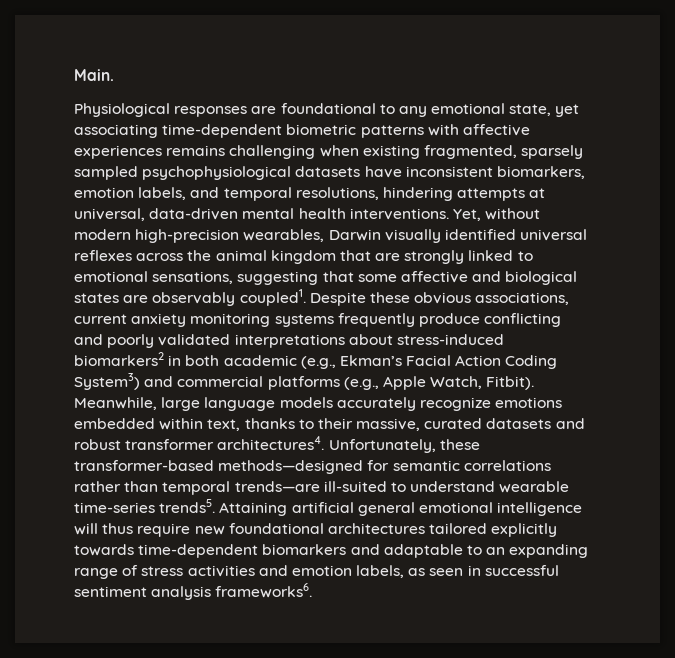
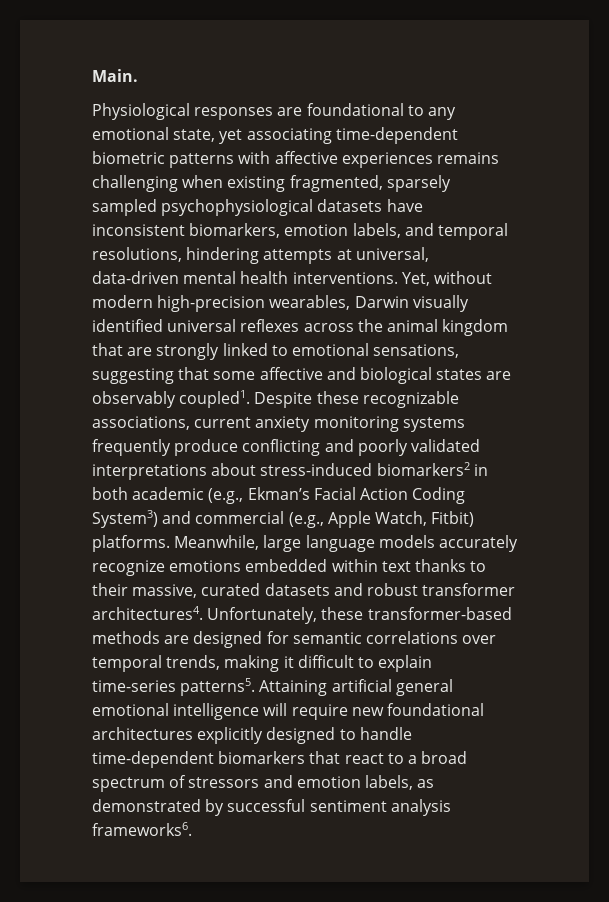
- Despite these obvious associations, current anxiety monitoring systems frequently produce conflicting and poorly validated interpretations about stress-induced biomarkers2 in both academic (e.g., Ekman’s Facial Action Coding System3) and commercial platforms (e.g., Apple Watch, Fitbit).
+ Despite these recognizable associations, current anxiety monitoring systems frequently produce conflicting and poorly validated interpretations about stress-induced biomarkers2 in both academic (e.g., Ekman’s Facial Action Coding System3) and commercial (e.g., Apple Watch, Fitbit) platforms.
- Meanwhile, large language models accurately recognize emotions embedded within text, thanks to their massive, curated datasets and robust transformer architectures4.
+ Meanwhile, large language models accurately recognize emotions embedded within text thanks to their massive, curated datasets and robust transformer architectures4.
- Unfortunately, these transformer-based methods—designed for semantic correlations rather than temporal trends—are ill-suited to understand wearable time-series trends5.
+ Unfortunately, these transformer-based methods are designed for semantic correlations over temporal trends, making it difficult to explain time-series patterns5.
- Attaining artificial general emotional intelligence will thus require new foundational architectures tailored explicitly towards time-dependent biomarkers and adaptable to an expanding range of stress activities and emotion labels, as seen in successful sentiment analysis frameworks6.
+ Attaining artificial general emotional intelligence will require new foundational architectures explicitly designed to handle time-dependent biomarkers that react to a broad spectrum of stressors and emotion labels, as demonstrated by successful sentiment analysis frameworks6.

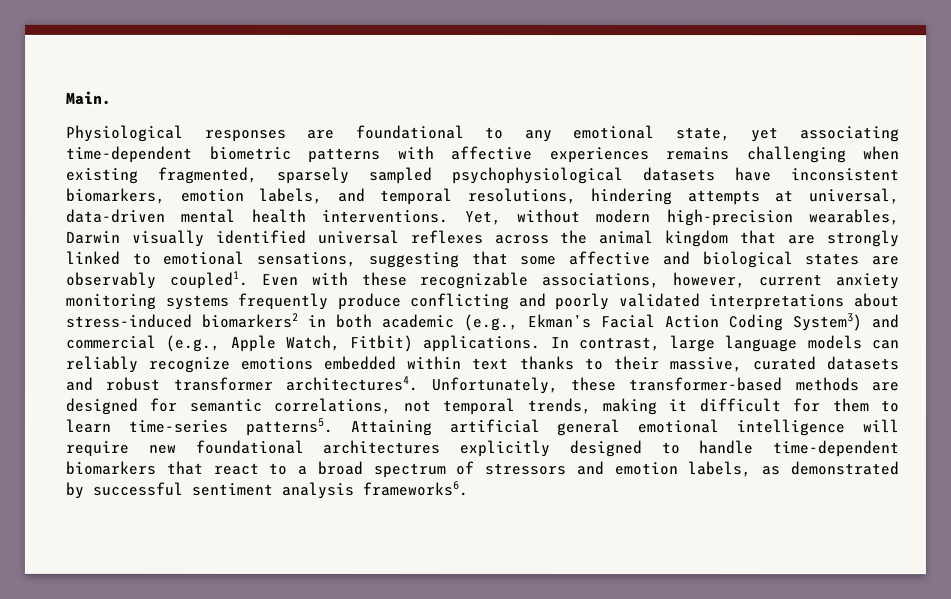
- Despite these recognizable associations, current anxiety monitoring systems frequently produce conflicting and poorly validated interpretations about stress-induced biomarkers2 in both academic (e.g., Ekman’s Facial Action Coding System3) and commercial (e.g., Apple Watch, Fitbit) platforms. Meanwhile, large language models accurately recognize emotions embedded within text thanks to their massive, curated datasets and robust transformer architectures4.
+ Even with these recognizable associations, however, current anxiety monitoring systems frequently produce conflicting and poorly validated interpretations about stress-induced biomarkers2 in both academic (e.g., Ekman’s Facial Action Coding System3) and commercial (e.g., Apple Watch, Fitbit) applications. In contrast, large language models can reliably recognize emotions embedded within text thanks to their massive, curated datasets and robust transformer architectures4.
- Unfortunately, these transformer-based methods are designed for semantic correlations over temporal trends, making it difficult to explain time-series patterns5.
+ Unfortunately, these transformer-based methods are designed for semantic correlations, not temporal trends, making it difficult for them to learn time-series patterns5.

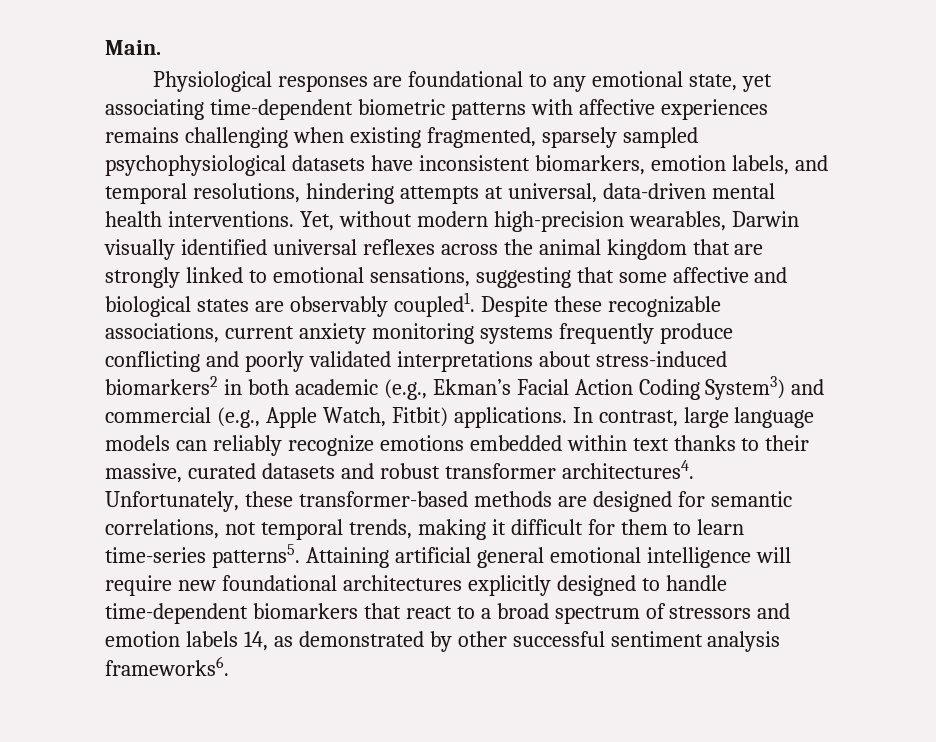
- Even with these recognizable associations, however, current anxiety monitoring systems frequently produce conflicting and poorly validated interpretations about stress-induced biomarkers2 in both academic (e.g., Ekman’s Facial Action Coding System3) and commercial (e.g., Apple Watch, Fitbit) applications.
+ Despite these recognizable associations, current anxiety monitoring systems frequently produce conflicting and poorly validated interpretations about stress-induced biomarkers2 in both academic (e.g., Ekman’s Facial Action Coding System3) and commercial (e.g., Apple Watch, Fitbit) applications.
- Attaining artificial general emotional intelligence will require new foundational architectures explicitly designed to handle time-dependent biomarkers that react to a broad spectrum of stressors and emotion labels, as demonstrated by successful sentiment analysis frameworks6.
+ Attaining artificial general emotional intelligence will require new foundational architectures explicitly designed to handle time-dependent biomarkers that react to a broad spectrum of stressors and emotion labels 14, as demonstrated by other successful sentiment analysis frameworks6.

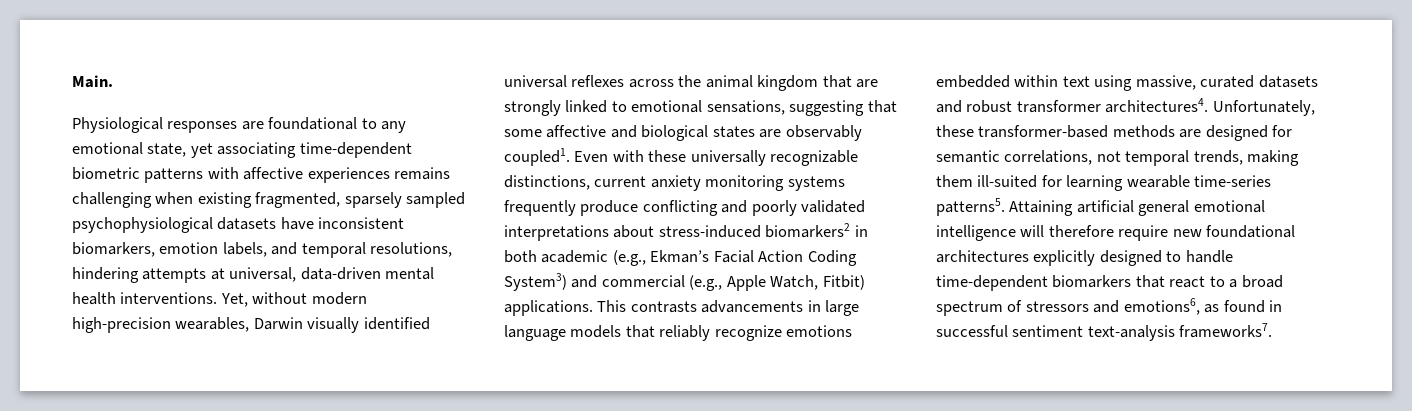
- Despite these recognizable associations, current anxiety monitoring systems frequently produce conflicting and poorly validated interpretations about stress-induced biomarkers2 in both academic (e.g., Ekman’s Facial Action Coding System3) and commercial (e.g., Apple Watch, Fitbit) applications.
+ Even with these universally recognizable distinctions, current anxiety monitoring systems frequently produce conflicting and poorly validated interpretations about stress-induced biomarkers2 in both academic (e.g., Ekman’s Facial Action Coding System3) and commercial (e.g., Apple Watch, Fitbit) applications.
- In contrast, large language models can reliably recognize emotions embedded within text thanks to their massive, curated datasets and robust transformer architectures4.
+ This contrasts advancements in large language models that reliably recognize emotions embedded within text using massive, curated datasets and robust transformer architectures4.
- Unfortunately, these transformer-based methods are designed for semantic correlations, not temporal trends, making it difficult for them to learn time-series patterns5.
+ Unfortunately, these transformer-based methods are designed for semantic correlations, not temporal trends, making them ill-suited for learning wearable time-series patterns5.
- Attaining artificial general emotional intelligence will require new foundational architectures explicitly designed to handle time-dependent biomarkers that react to a broad spectrum of stressors and emotion labels 14, as demonstrated by other successful sentiment analysis frameworks6.
+ Attaining artificial general emotional intelligence will therefore require new foundational architectures explicitly designed to handle time-dependent biomarkers that react to a broad spectrum of stressors and emotions6, as found in successful sentiment text-analysis frameworks7.

